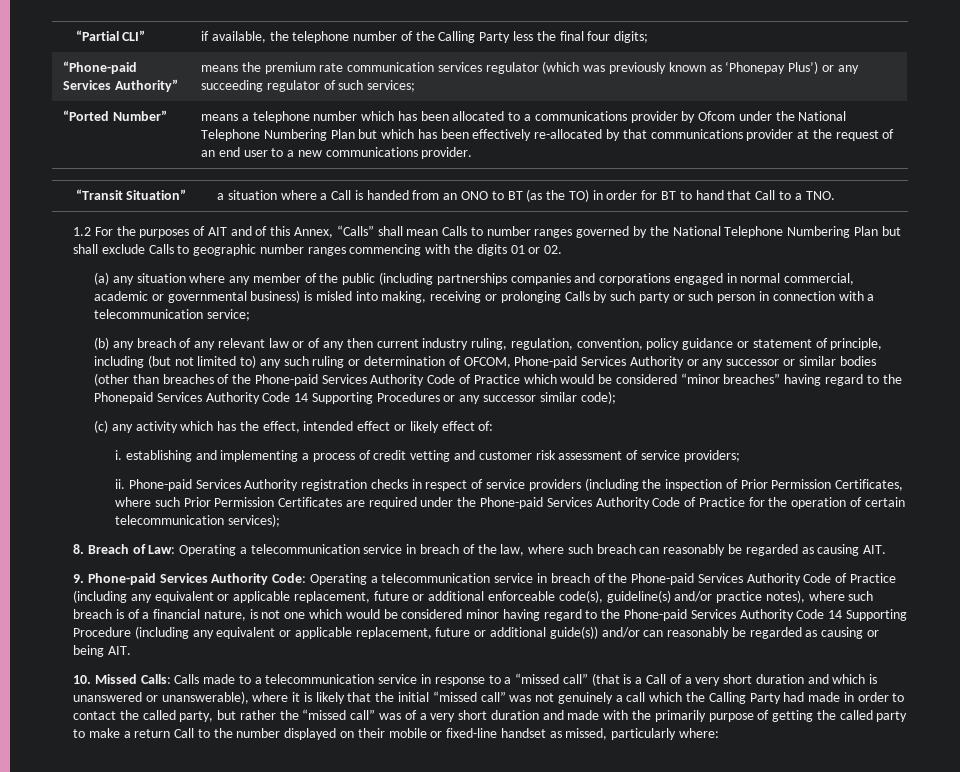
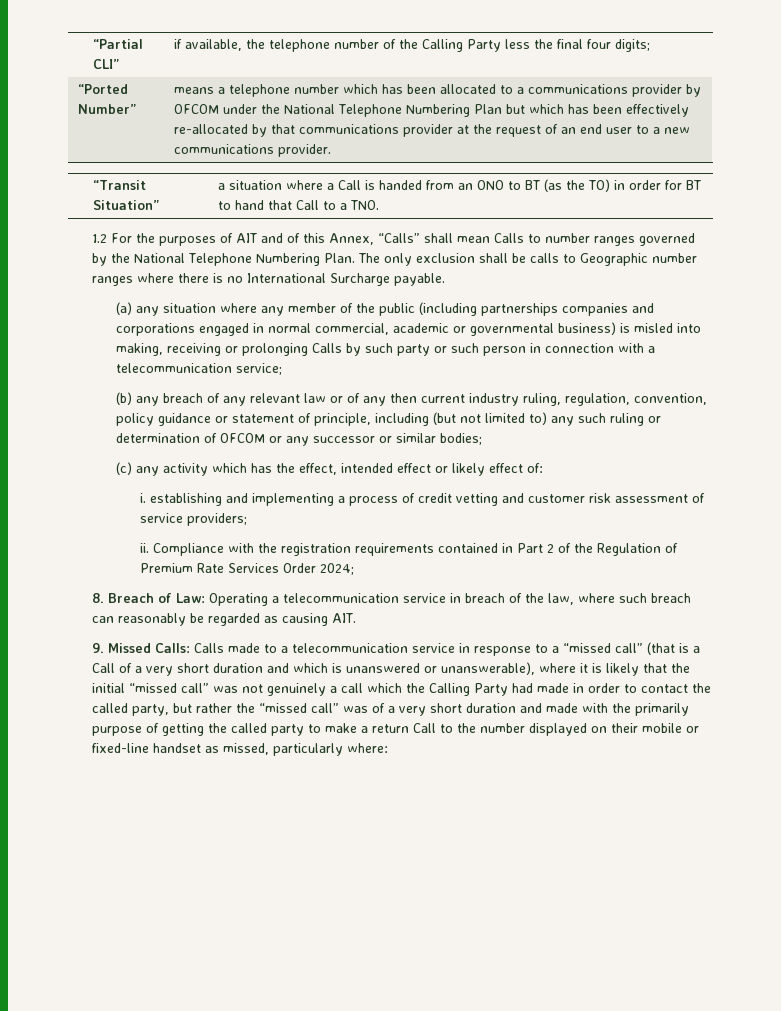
- “Phone-paid Services Authority” | means the premium rate communication services regulator (which was previously known as ‘Phonepay Plus’) or any succeeding regulator of such services;
- means a telephone number which has been allocated to a communications provider by Ofcom under the National Telephone Numbering Plan but which has been effectively re-allocated by that communications provider at the request of an end user to a new communications provider.
+ means a telephone number which has been allocated to a communications provider by OFCOM under the National Telephone Numbering Plan but which has been effectively re-allocated by that communications provider at the request of an end user to a new communications provider.
- 1.2 For the purposes of AIT and of this Annex, “Calls” shall mean Calls to number ranges governed by the National Telephone Numbering Plan but shall exclude Calls to geographic number ranges commencing with the digits 01 or 02.
+ 1.2 For the purposes of AIT and of this Annex, “Calls” shall mean Calls to number ranges governed by the National Telephone Numbering Plan. The only exclusion shall be calls to Geographic number ranges where there is no International Surcharge payable.
- (b) any breach of any relevant law or of any then current industry ruling, regulation, convention, policy guidance or statement of principle, including (but not limited to) any such ruling or determination of OFCOM, Phone-paid Services Authority or any successor or similar bodies (other than breaches of the Phone-paid Services Authority Code of Practice which would be considered “minor breaches” having regard to the Phonepaid Services Authority Code 14 Supporting Procedures or any successor similar code);
+ (b) any breach of any relevant law or of any then current industry ruling, regulation, convention, policy guidance or statement of principle, including (but not limited to) any such ruling or determination of OFCOM or any successor or similar bodies;
- Phone-paid Services Authority registration checks in respect of service providers (including the inspection of Prior Permission Certificates, where such Prior Permission Certificates are required under the Phone-paid Services Authority Code of Practice for the operation of certain telecommunication services);
+ Compliance with the registration requirements contained in Part 2 of the Regulation of Premium Rate Services Order 2024;
- 9. Phone-paid Services Authority Code: Operating a telecommunication service in breach of the Phone-paid Services Authority Code of Practice (including any equivalent or applicable replacement, future or additional enforceable code(s), guideline(s) and/or practice notes), where such breach is of a financial nature, is not one which would be considered minor having regard to the Phone-paid Services Authority Code 14 Supporting Procedure (including any equivalent or applicable replacement, future or additional guide(s)) and/or can reasonably be regarded as causing or being AIT.
- 10. Missed Calls:
+ 9. Missed Calls:

